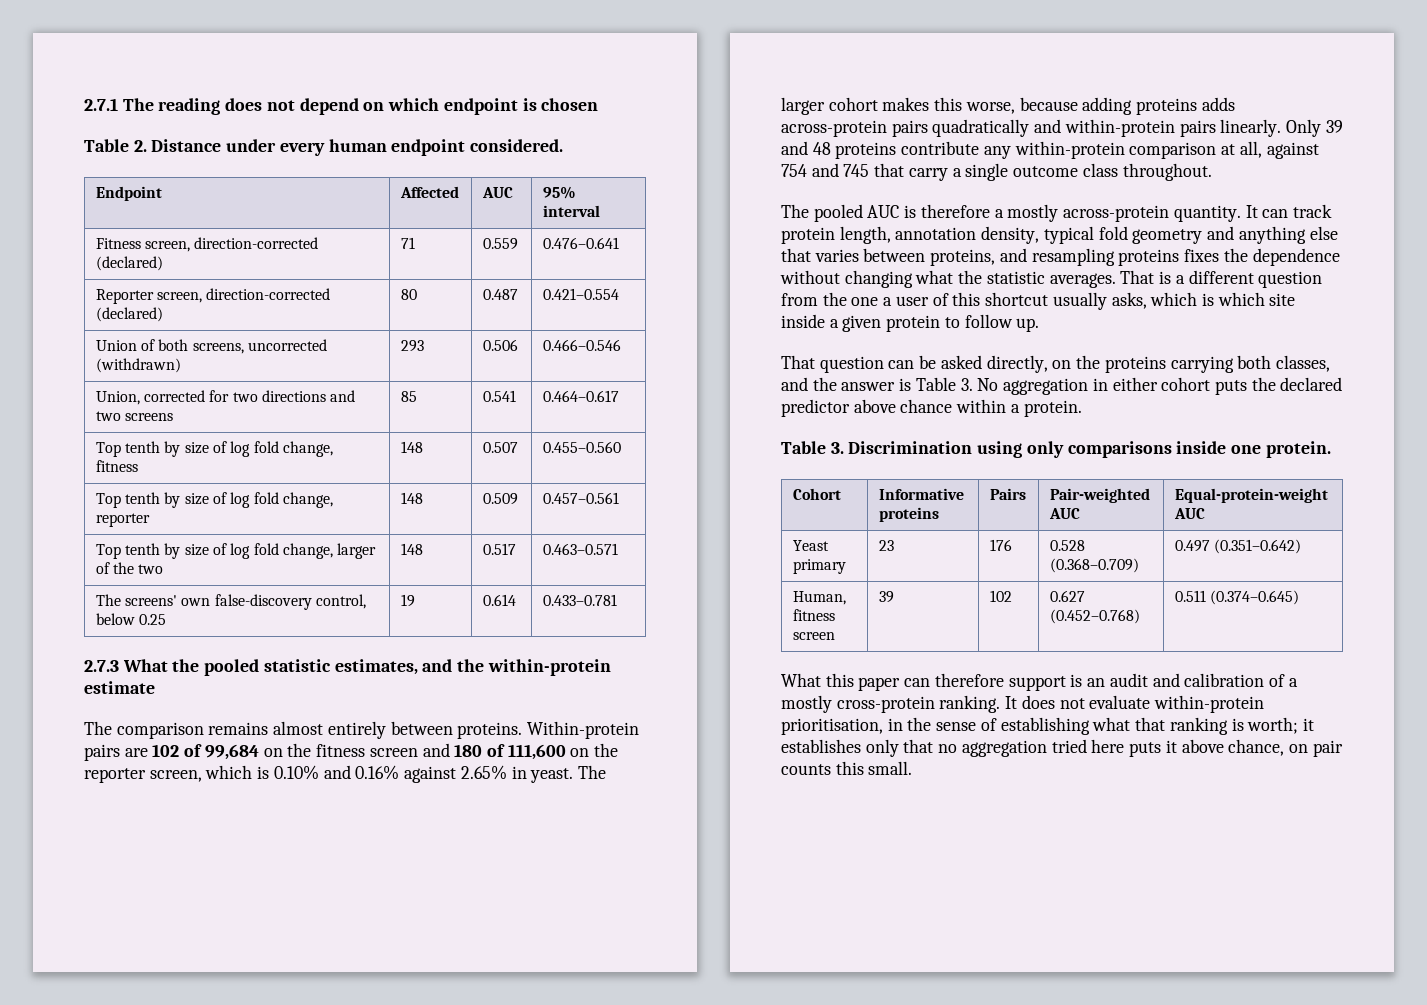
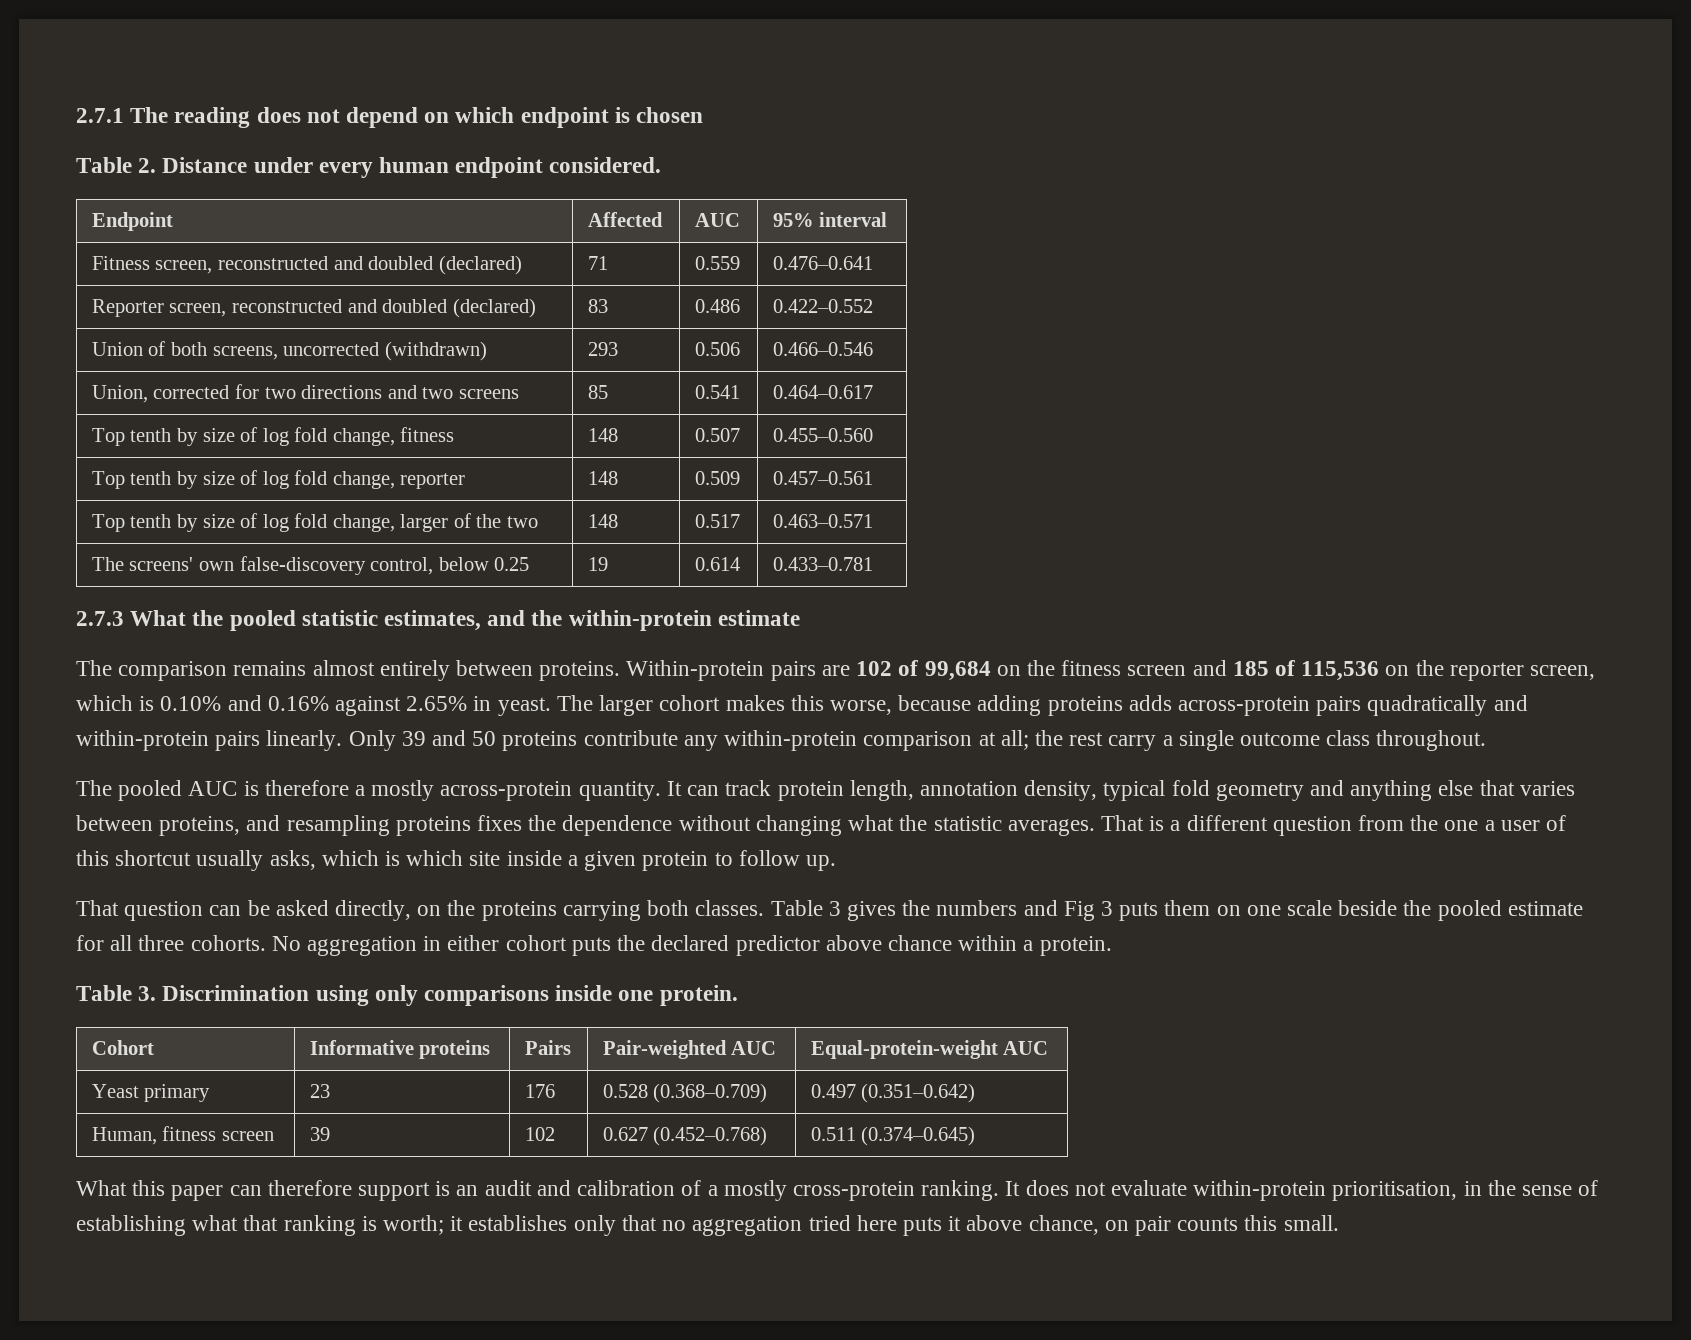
- Fitness screen, direction-corrected (declared) | 71 | 0.559 | 0.476–0.641
+ Fitness screen, reconstructed and doubled (declared) | 71 | 0.559 | 0.476–0.641
- Reporter screen, direction-corrected (declared) | 80 | 0.487 | 0.421–0.554
+ Reporter screen, reconstructed and doubled (declared) | 83 | 0.486 | 0.422–0.552
- Within-protein pairs are 102 of 99,684 on the fitness screen and 180 of 111,600 on the reporter screen, which is 0.10% and 0.16% against 2.65% in yeast.
+ Within-protein pairs are 102 of 99,684 on the fitness screen and 185 of 115,536 on the reporter screen, which is 0.10% and 0.16% against 2.65% in yeast.
- Only 39 and 48 proteins contribute any within-protein comparison at all, against 754 and 745 that carry a single outcome class throughout.
+ Only 39 and 50 proteins contribute any within-protein comparison at all; the rest carry a single outcome class throughout.
- That question can be asked directly, on the proteins carrying both classes, and the answer is Table 3. No aggregation in either cohort puts the declared predictor above chance within a protein.
+ That question can be asked directly, on the proteins carrying both classes. Table 3 gives the numbers and Fig 3 puts them on one scale beside the pooled estimate for all three cohorts. No aggregation in either cohort puts the declared predictor above chance within a protein.

